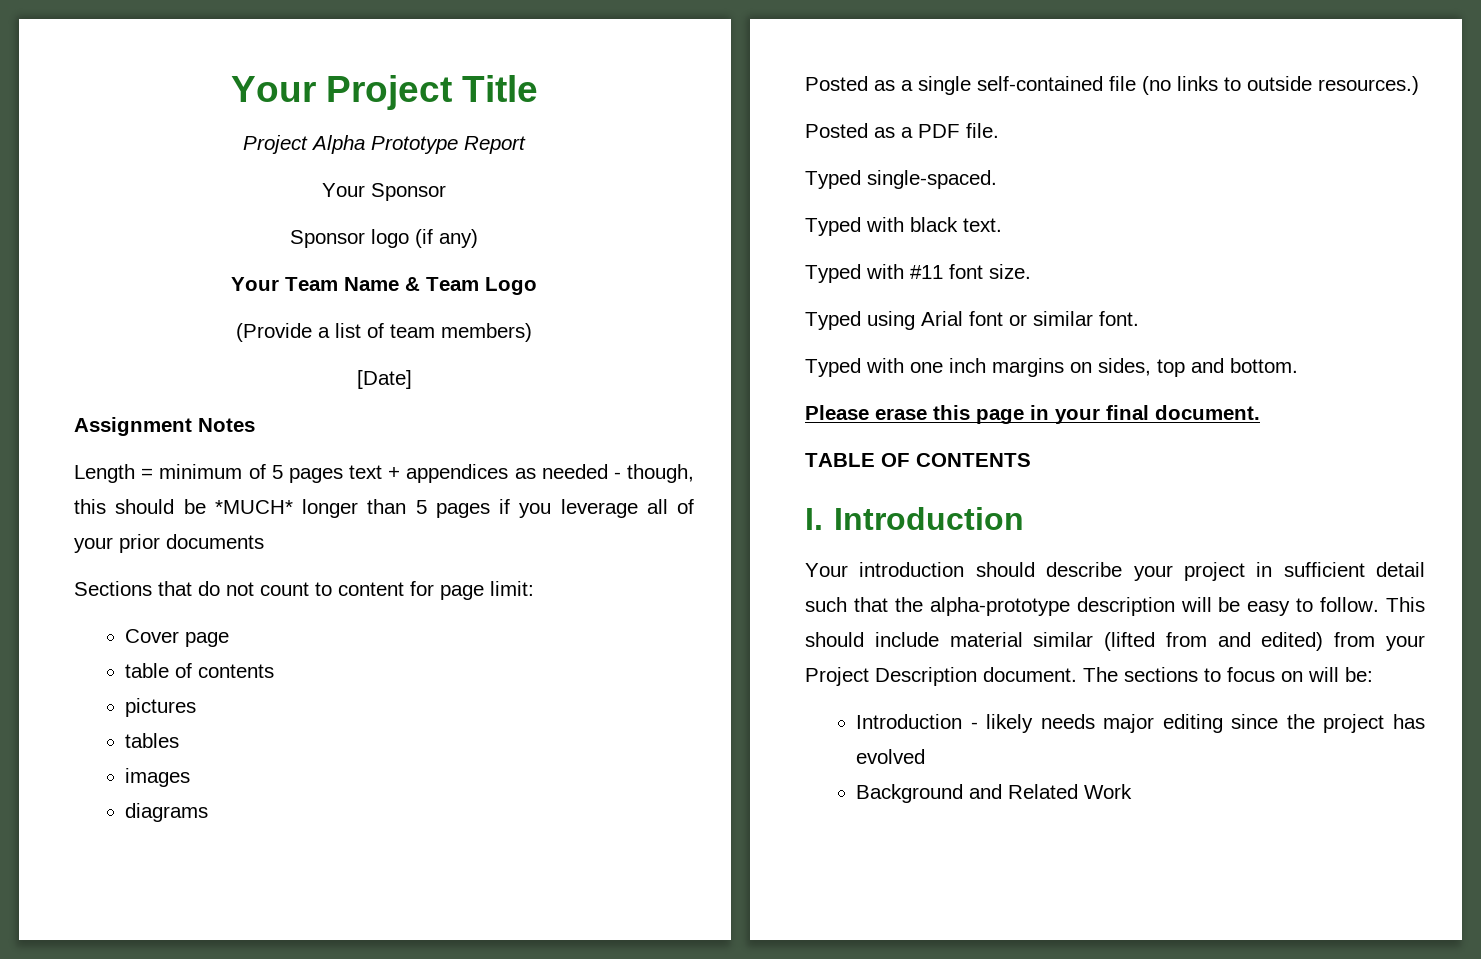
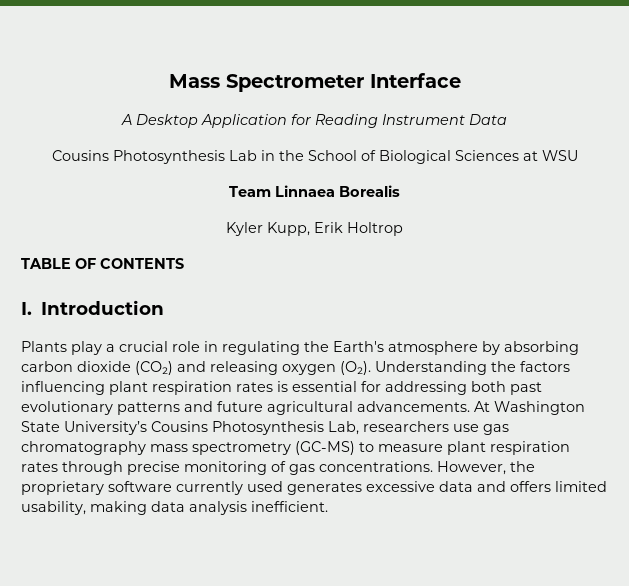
- Your Project Title
- Project Alpha Prototype Report
- Your Sponsor
- Sponsor logo (if any)
- Your Team Name & Team Logo
- (Provide a list of team members)
- [Date]
- Assignment Notes
- Length = minimum of 5 pages text + appendices as needed - though, this should be *MUCH* longer than 5 pages if you leverage all of your prior documents
- Sections that do not count to content for page limit:
- Cover page
- table of contents
- pictures
- tables
- images
- diagrams
- Posted as a single self‐contained file (no links to outside resources.)
- Posted as a PDF file.
- Typed single‐spaced.
- Typed with black text.
- Typed with #11 font size.
- Typed using Arial font or similar font.
- Typed with one inch margins on sides, top and bottom.
- Please erase this page in your final document.
+ Mass Spectrometer Interface
+ A Desktop Application for Reading Instrument Data
+ Cousins Photosynthesis Lab in the School of Biological Sciences at WSU
+ Team Linnaea Borealis
+ Kyler Kupp, Erik Holtrop
- Your introduction should describe your project in sufficient detail such that the alpha-prototype description will be easy to follow. This should include material similar (lifted from and edited) from your Project Description document. The sections to focus on will be:
- Introduction - likely needs major editing since the project has evolved
- Background and Related Work
+ Plants play a crucial role in regulating the Earth's atmosphere by absorbing carbon dioxide (CO₂) and releasing oxygen (O₂). Understanding the factors influencing plant respiration rates is essential for addressing both past evolutionary patterns and future agricultural advancements. At Washington State University’s Cousins Photosynthesis Lab, researchers use gas chromatography mass spectrometry (GC-MS) to measure plant respiration rates through precise monitoring of gas concentrations. However, the proprietary software currently used generates excessive data and offers limited usability, making data analysis inefficient.

